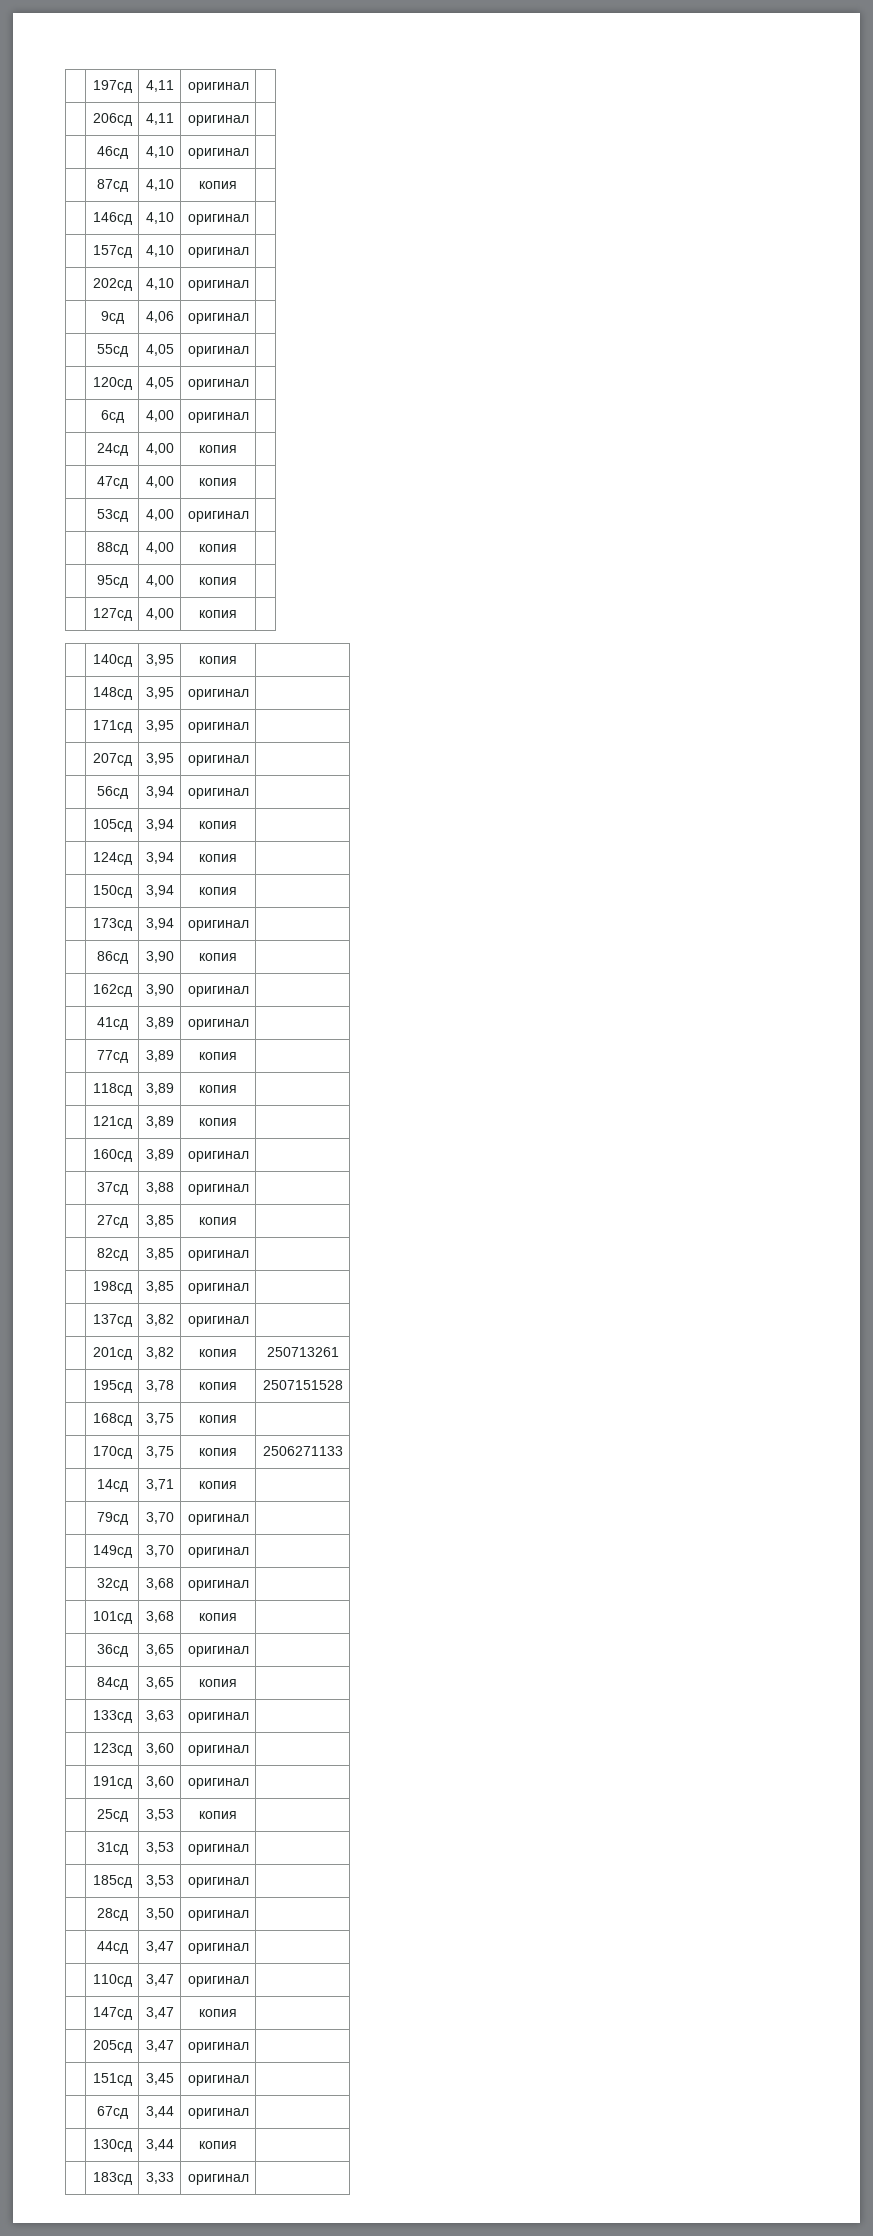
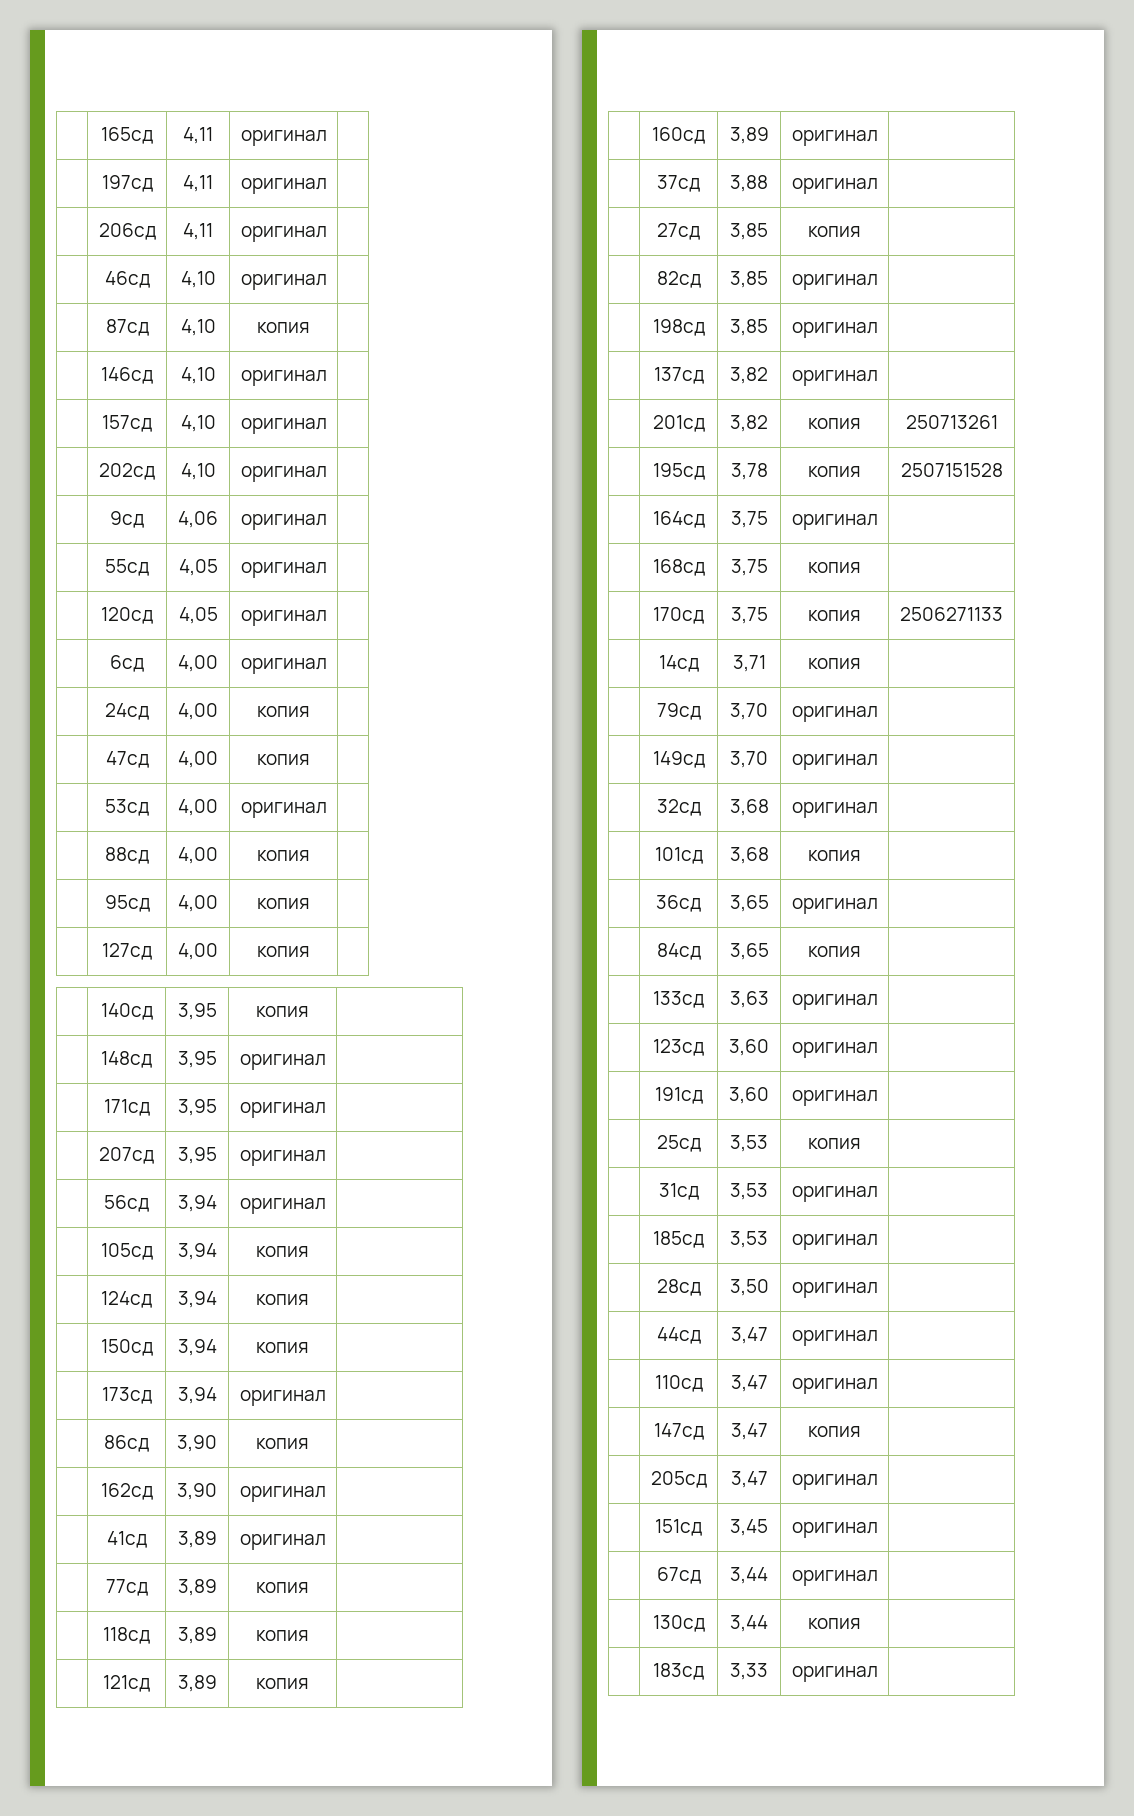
+ | 165сд | 4,11 | оригинал |
+ | 164сд | 3,75 | оригинал |

